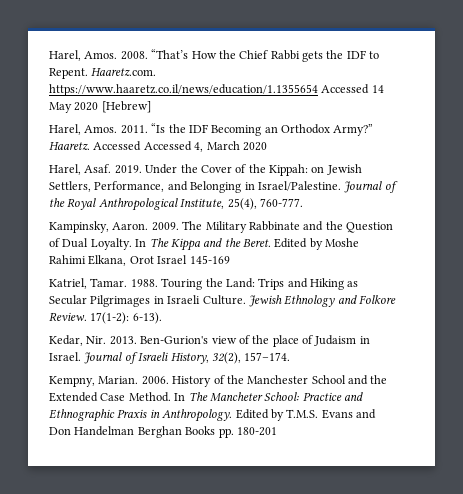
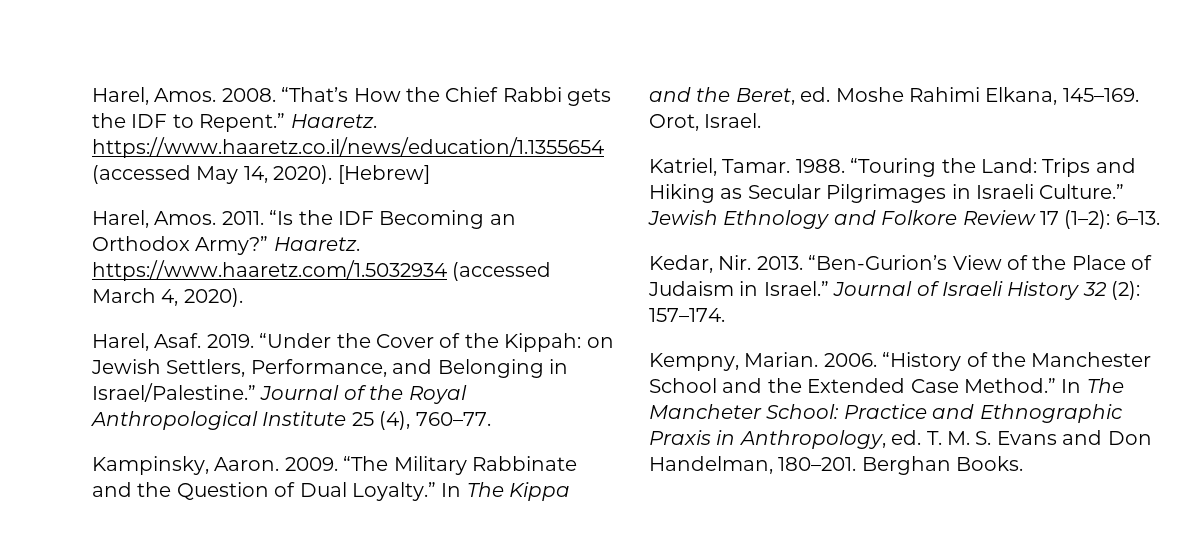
- “That’s How the Chief Rabbi gets the IDF to Repent. Haaretz.com. https://www.haaretz.co.il/news/education/1.1355654 Accessed 14 May 2020 [Hebrew]
+ “That’s How the Chief Rabbi gets the IDF to Repent.” Haaretz. https://www.haaretz.co.il/news/education/1.1355654 (accessed May 14, 2020). [Hebrew]
- Haaretz. Accessed Accessed 4, March 2020
+ Haaretz. https://www.haaretz.com/1.5032934 (accessed March 4, 2020).
- Under the Cover of the Kippah: on Jewish Settlers, Performance, and Belonging in Israel/Palestine.
+ “Under the Cover of the Kippah: on Jewish Settlers, Performance, and Belonging in Israel/Palestine.”
- Journal of the Royal Anthropological Institute, 25(4), 760-777.
+ Journal of the Royal Anthropological Institute 25 (4), 760–77.
- The Military Rabbinate and the Question of Dual Loyalty.
+ “The Military Rabbinate and the Question of Dual Loyalty.”
- In The Kippa and the Beret. Edited by Moshe Rahimi Elkana, Orot Israel 145-169
+ In The Kippa and the Beret, ed. Moshe Rahimi Elkana, 145–169. Orot, Israel.
- Touring the Land: Trips and Hiking as Secular Pilgrimages in Israeli Culture.
+ “Touring the Land: Trips and Hiking as Secular Pilgrimages in Israeli Culture.”
- Jewish Ethnology and Folkore Review. 17(1-2): 6-13).
+ Jewish Ethnology and Folkore Review 17 (1–2): 6–13.
- Ben-Gurion's view of the place of Judaism in Israel.
+ “Ben-Gurion’s View of the Place of Judaism in Israel.”
- Journal of Israeli History, 32(2), 157–174.
+ Journal of Israeli History 32 (2): 157–174.
- History of the Manchester School and the Extended Case Method.
+ “History of the Manchester School and the Extended Case Method.”
- In The Mancheter School: Practice and Ethnographic Praxis in Anthropology. Edited by T.M.S. Evans and Don Handelman Berghan Books pp. 180-201
+ In The Mancheter School: Practice and Ethnographic Praxis in Anthropology, ed. T. M. S. Evans and Don Handelman, 180–201. Berghan Books.

